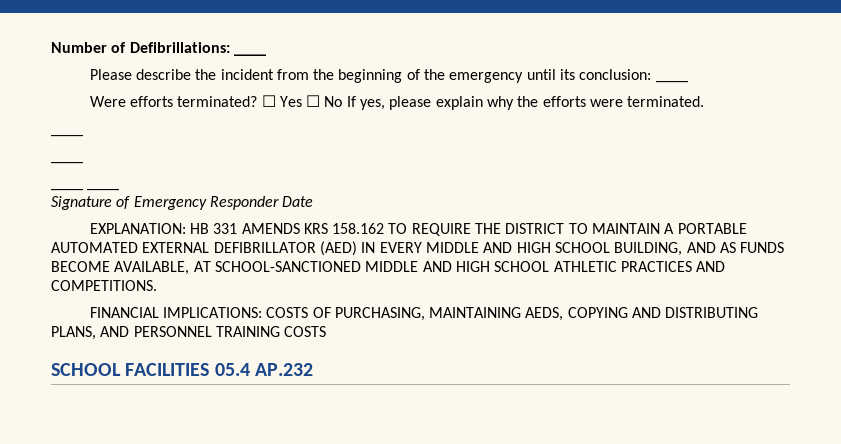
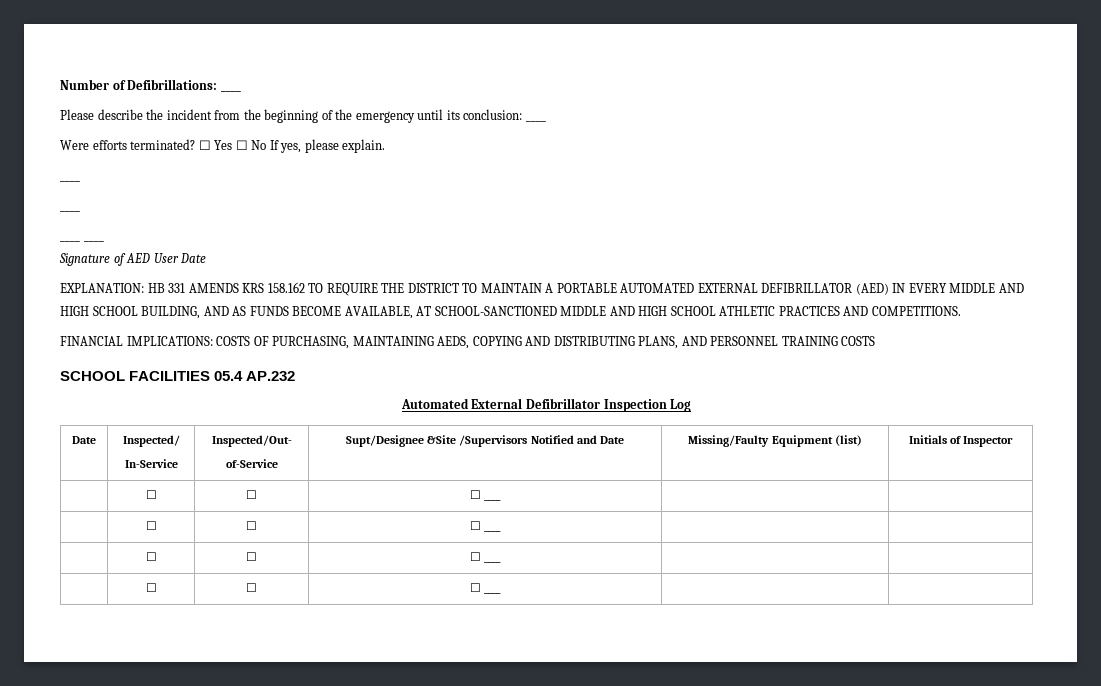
- ☐ Yes ☐ No If yes, please explain why the efforts were terminated.
+ ☐ Yes ☐ No If yes, please explain.
- Signature of Emergency Responder Date
+ Signature of AED User Date
+ Automated External Defibrillator Inspection Log
+ Date | Inspected/
+ In-Service | Inspected/Out-
+ of-Service | Supt/Designee &Site /Supervisors Notified and Date | Missing/Faulty Equipment (list) | Initials of Inspector
+ | ☐ | ☐ | ☐ ____ | |
+ | ☐ | ☐ | ☐ ____ | |
+ | ☐ | ☐ | ☐ ____ | |
+ | ☐ | ☐ | ☐ ____ | |

